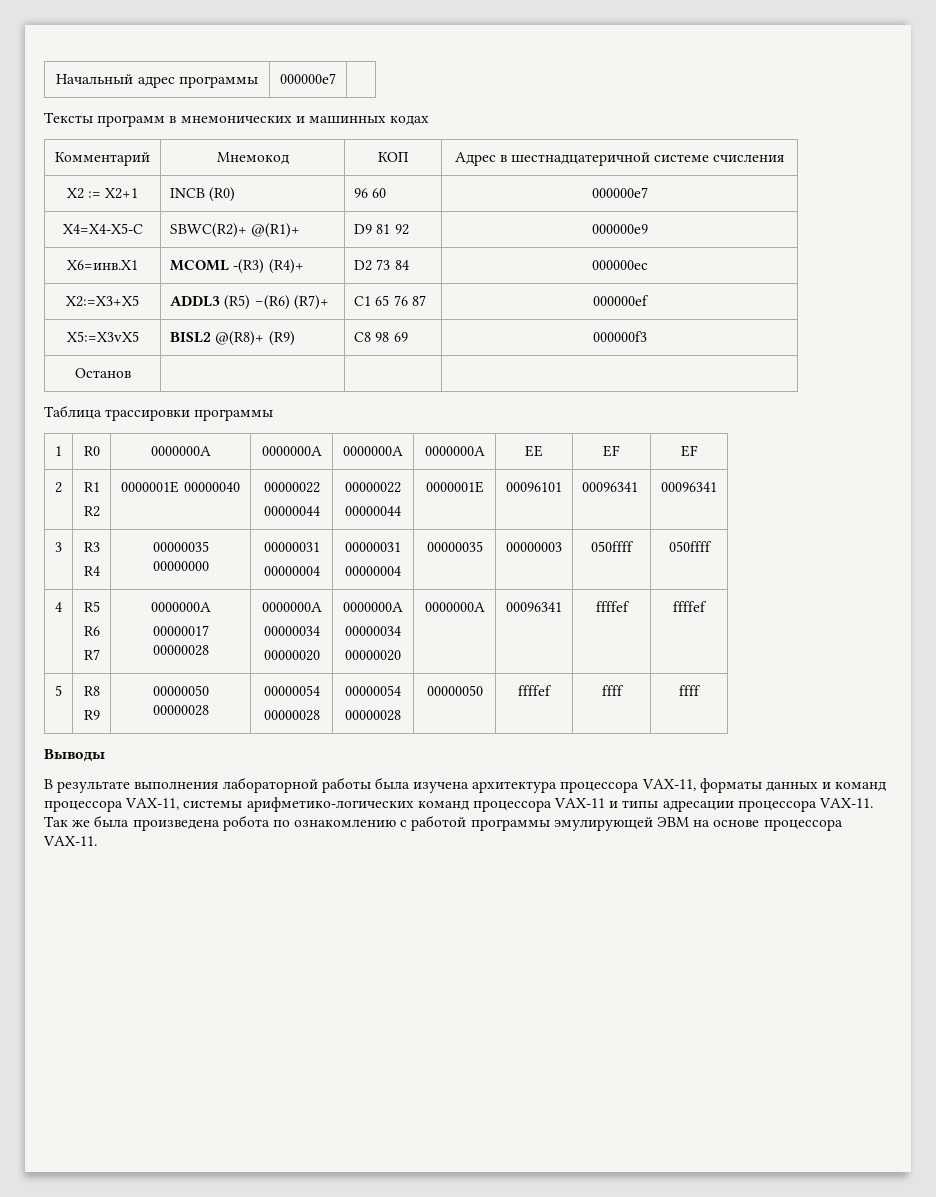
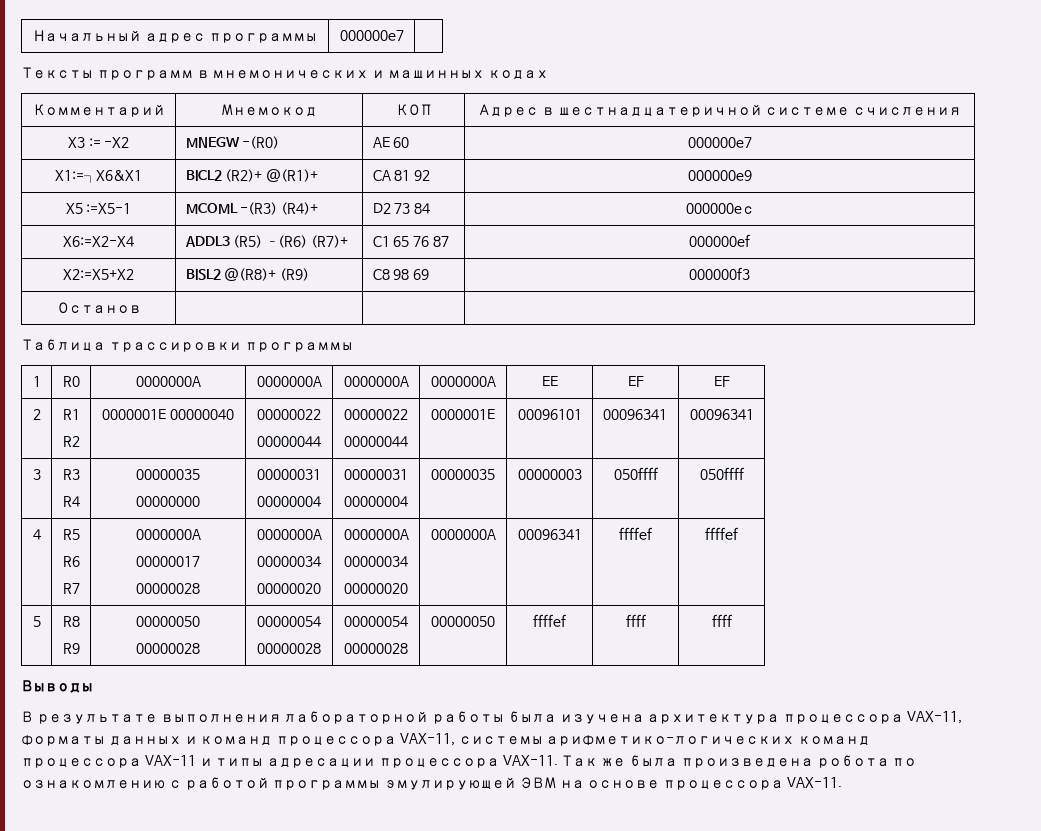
- X2 := X2+1 | INCB (R0) | 96 60 | 000000e7
+ X3 := -X2 | MNEGW -(R0) | AE 60 | 000000e7
- X4=X4-X5-C | SBWC(R2)+ @(R1)+ | D9 81 92 | 000000e9
+ X1:=┐X6&X1 | BICL2 (R2)+ @(R1)+ | CA 81 92 | 000000e9
- X6=инв.X1 | MCOML -(R3) (R4)+ | D2 73 84 | 000000eс
+ X5 :=X5-1 | MCOML -(R3) (R4)+ | D2 73 84 | 000000eс
- X2:=X3+X5 | ADDL3 (R5) –(R6) (R7)+ | C1 65 76 87 | 000000ef
+ X6:=X2-X4 | ADDL3 (R5) –(R6) (R7)+ | C1 65 76 87 | 000000ef
- X5:=X3vX5 | BISL2 @(R8)+ (R9) | C8 98 69 | 000000f3
+ X2:=X5+X2 | BISL2 @(R8)+ (R9) | C8 98 69 | 000000f3

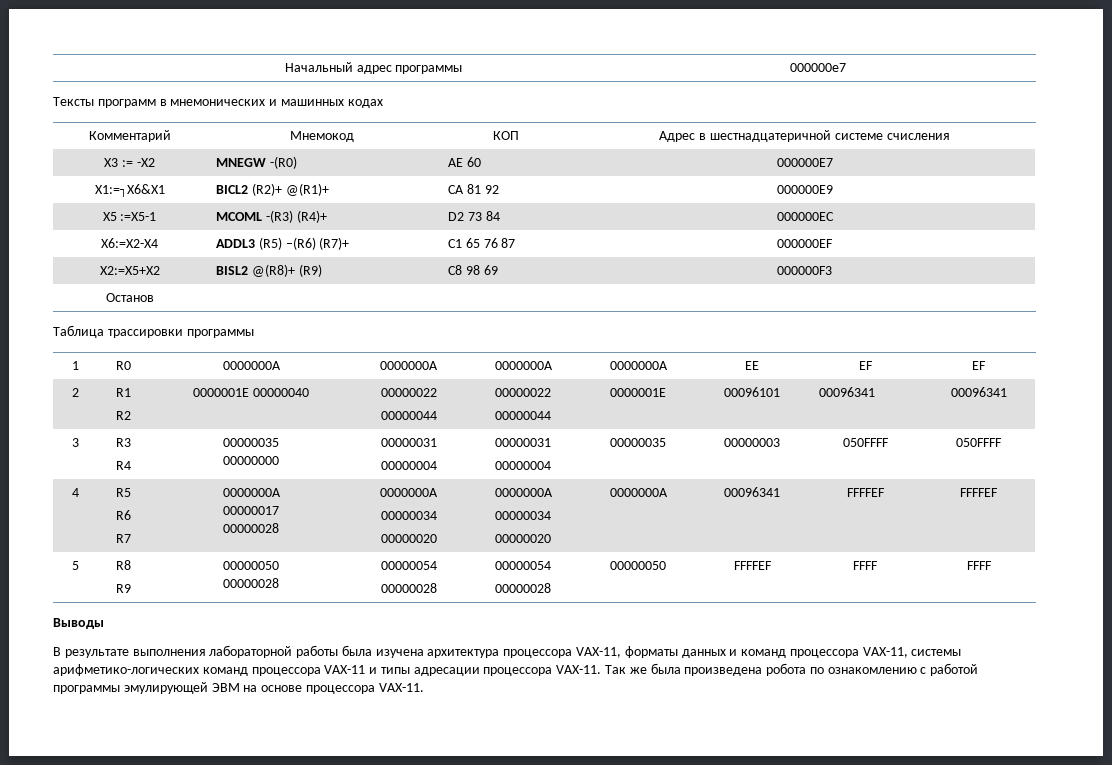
- X3 := -X2 | MNEGW -(R0) | AE 60 | 000000e7
+ X3 := -X2 | MNEGW -(R0) | AE 60 | 000000E7
- X1:=┐X6&X1 | BICL2 (R2)+ @(R1)+ | CA 81 92 | 000000e9
+ X1:=┐X6&X1 | BICL2 (R2)+ @(R1)+ | CA 81 92 | 000000E9
- X5 :=X5-1 | MCOML -(R3) (R4)+ | D2 73 84 | 000000eс
+ X5 :=X5-1 | MCOML -(R3) (R4)+ | D2 73 84 | 000000EС
- X6:=X2-X4 | ADDL3 (R5) –(R6) (R7)+ | C1 65 76 87 | 000000ef
+ X6:=X2-X4 | ADDL3 (R5) –(R6) (R7)+ | C1 65 76 87 | 000000EF
- X2:=X5+X2 | BISL2 @(R8)+ (R9) | C8 98 69 | 000000f3
+ X2:=X5+X2 | BISL2 @(R8)+ (R9) | C8 98 69 | 000000F3
  3 | R3
  R4 | 00000035
  00000000 | 00000031
  00000004 | 00000031
- 00000004 | 00000035 | 00000003 | 050ffff | 050ffff
+ 00000004 | 00000035 | 00000003 | 050FFFF | 050FFFF
  4 | R5
  R6
  R7 | 0000000A
  00000017
  00000028 | 0000000A
  00000034
  00000020 | 0000000A
  00000034
- 00000020 | 0000000A | 00096341 | ffffef | ffffef
+ 00000020 | 0000000A | 00096341 | FFFFEF | FFFFEF
  5 | R8
  R9 | 00000050
  00000028 | 00000054
  00000028 | 00000054
- 00000028 | 00000050 | ffffef | ffff | ffff
+ 00000028 | 00000050 | FFFFEF | FFFF | FFFF

